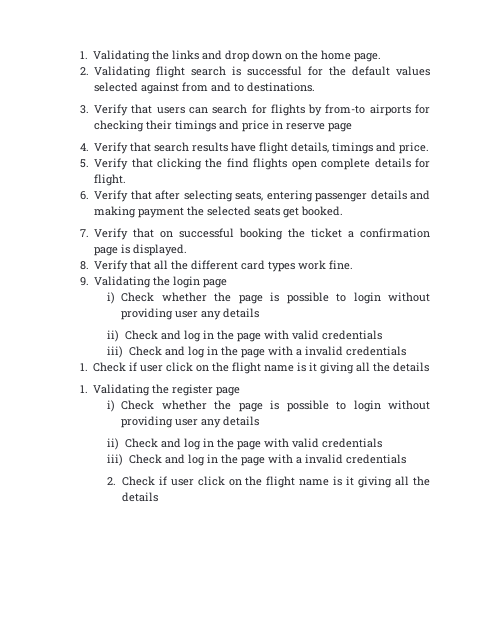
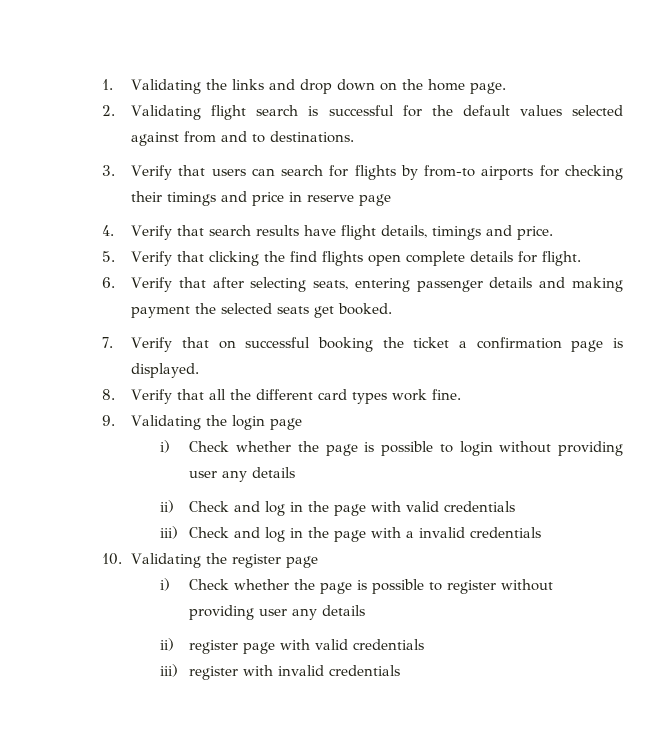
- 1. Check if user click on the flight name is it giving all the details
- 1. Validating the register page
- i) Check whether the page is possible to login without providing user any details
- ii) Check and log in the page with valid credentials
- iii) Check and log in the page with a invalid credentials
- 2. Check if user click on the flight name is it giving all the details
+ 10. Validating the register page
+ i) Check whether the page is possible to register without providing user any details
+ ii) register page with valid credentials
+ iii) register with invalid credentials

